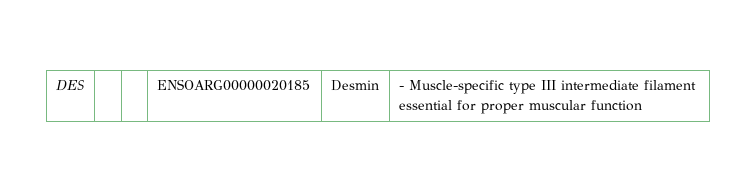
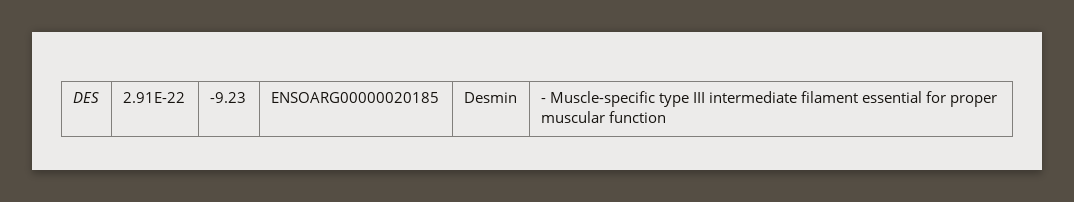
- DES | | | ENSOARG00000020185 | Desmin | - Muscle-specific type III intermediate filament essential for proper muscular function
+ DES | 2.91E-22 | -9.23 | ENSOARG00000020185 | Desmin | - Muscle-specific type III intermediate filament essential for proper muscular function

